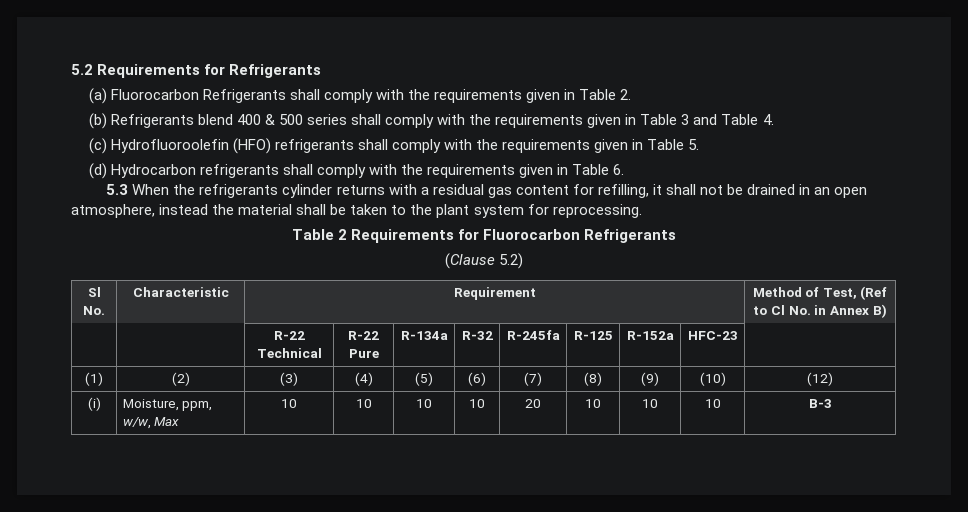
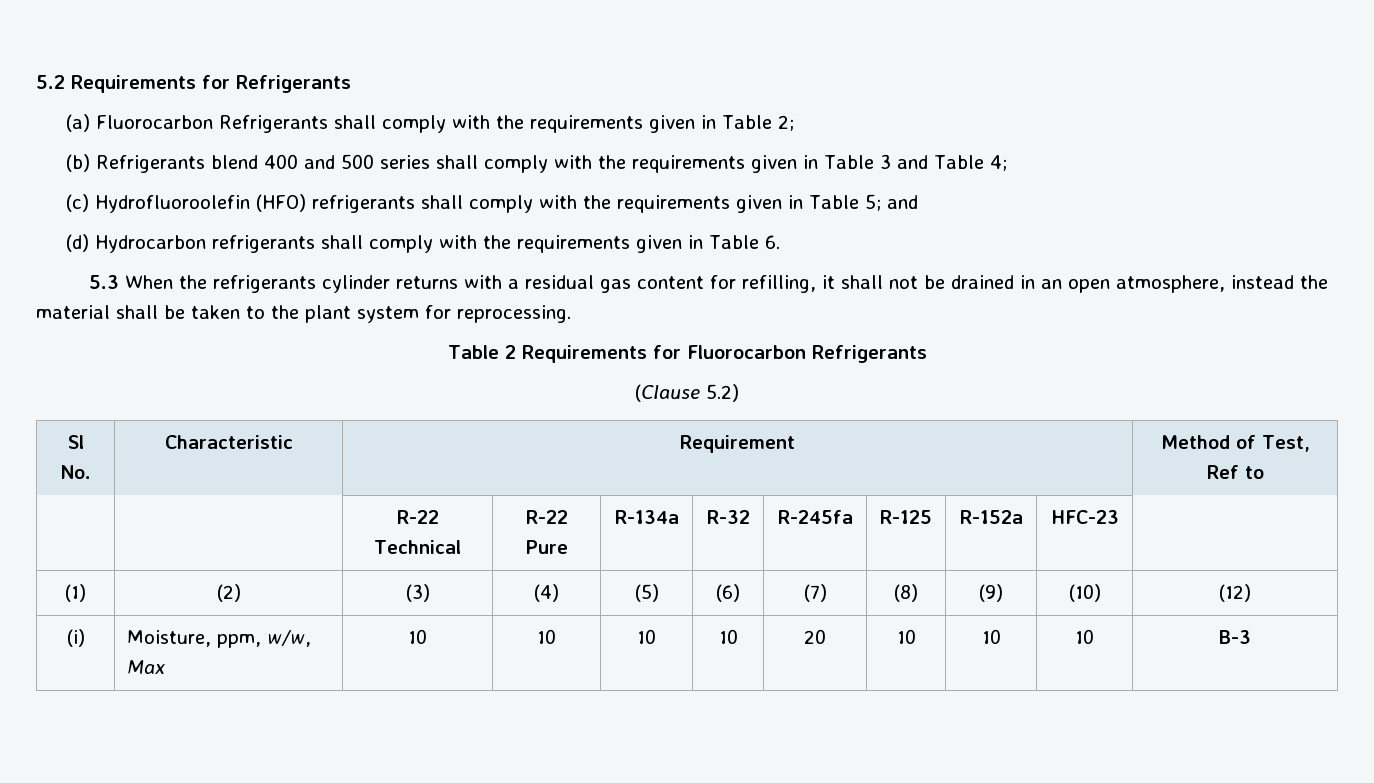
- (a) Fluorocarbon Refrigerants shall comply with the requirements given in Table 2.
+ (a) Fluorocarbon Refrigerants shall comply with the requirements given in Table 2;
- (b) Refrigerants blend 400 & 500 series shall comply with the requirements given in Table 3 and Table 4.
+ (b) Refrigerants blend 400 and 500 series shall comply with the requirements given in Table 3 and Table 4;
- (c) Hydrofluoroolefin (HFO) refrigerants shall comply with the requirements given in Table 5.
+ (c) Hydrofluoroolefin (HFO) refrigerants shall comply with the requirements given in Table 5; and
- Sl No. | Characteristic | Requirement | Method of Test, (Ref to Cl No. in Annex B)
+ Sl No. | Characteristic | Requirement | Method of Test, Ref to

